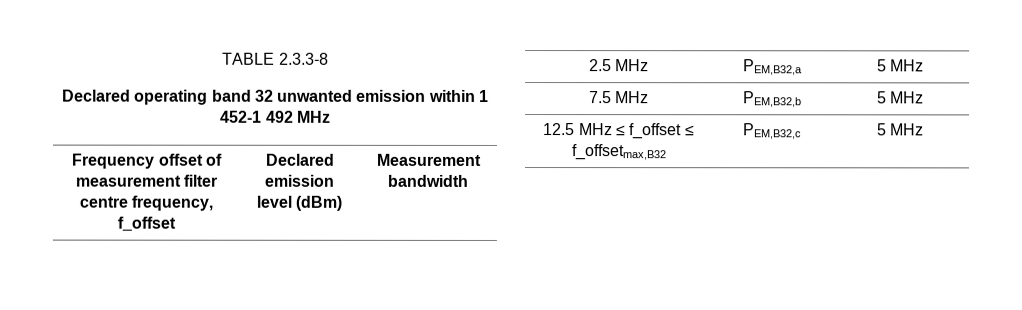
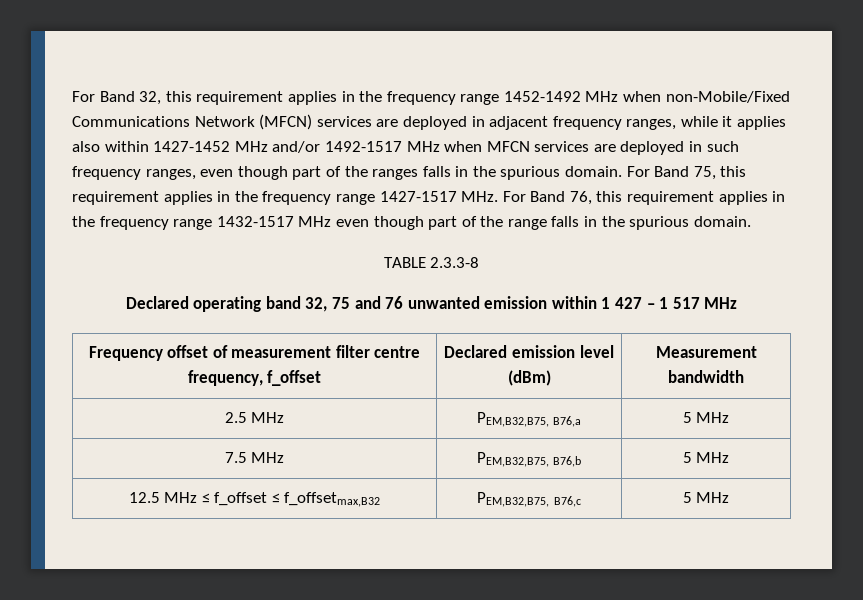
+ For Band 32, this requirement applies in the frequency range 1452-1492 MHz when non-Mobile/Fixed Communications Network (MFCN) services are deployed in adjacent frequency ranges, while it applies also within 1427-1452 MHz and/or 1492-1517 MHz when MFCN services are deployed in such frequency ranges, even though part of the ranges falls in the spurious domain. For Band 75, this requirement applies in the frequency range 1427-1517 MHz. For Band 76, this requirement applies in the frequency range 1432-1517 MHz even though part of the range falls in the spurious domain.
- Declared operating band 32 unwanted emission within 1 452-1 492 MHz
+ Declared operating band 32, 75 and 76 unwanted emission within 1 427 – 1 517 MHz
- 2.5 MHz | PEM,B32,a | 5 MHz
+ 2.5 MHz | PEM,B32,B75, B76,a | 5 MHz
- 7.5 MHz | PEM,B32,b | 5 MHz
+ 7.5 MHz | PEM,B32,B75, B76,b | 5 MHz
- 12.5 MHz ≤ f_offset ≤ f_offsetmax,B32 | PEM,B32,c | 5 MHz
+ 12.5 MHz ≤ f_offset ≤ f_offsetmax,B32 | PEM,B32,B75, B76,c | 5 MHz

